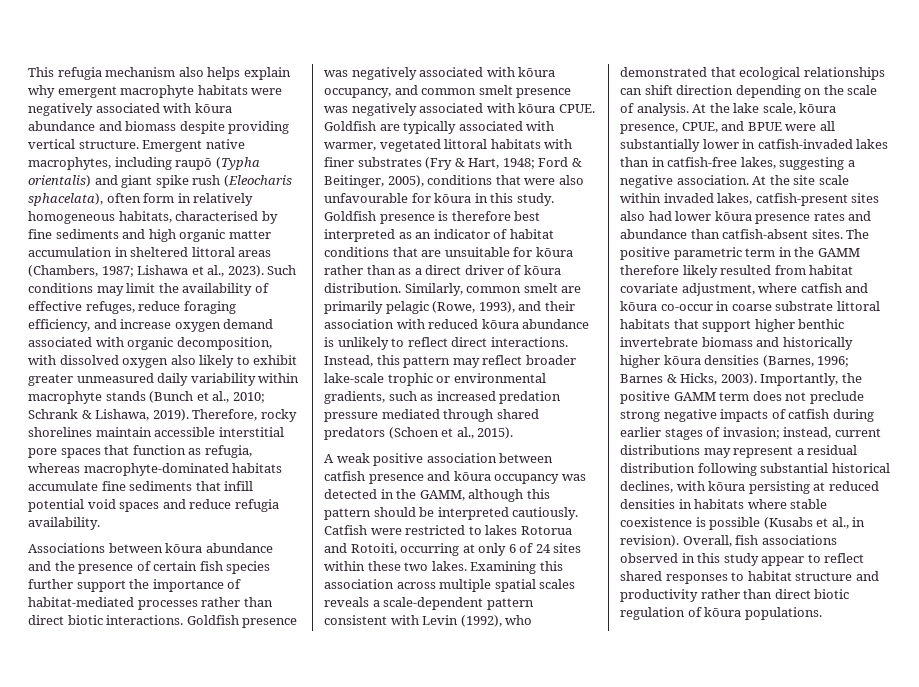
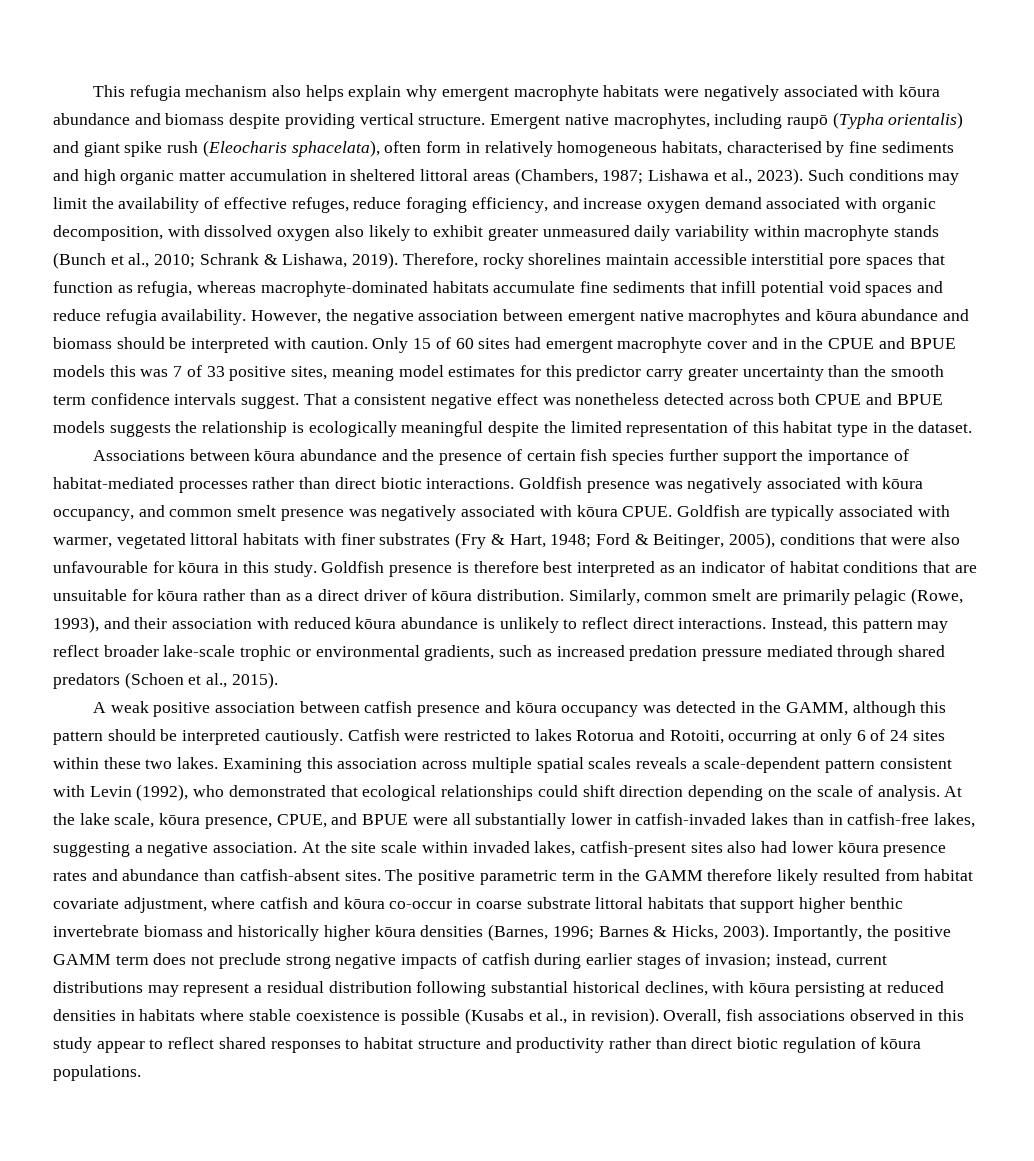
+ However, the negative association between emergent native macrophytes and kōura abundance and biomass should be interpreted with caution. Only 15 of 60 sites had emergent macrophyte cover and in the CPUE and BPUE models this was 7 of 33 positive sites, meaning model estimates for this predictor carry greater uncertainty than the smooth term confidence intervals suggest. That a consistent negative effect was nonetheless detected across both CPUE and BPUE models suggests the relationship is ecologically meaningful despite the limited representation of this habitat type in the dataset.
- Examining this association across multiple spatial scales reveals a scale-dependent pattern consistent with Levin (1992), who demonstrated that ecological relationships can shift direction depending on the scale of analysis.
+ Examining this association across multiple spatial scales reveals a scale-dependent pattern consistent with Levin (1992), who demonstrated that ecological relationships could shift direction depending on the scale of analysis.

